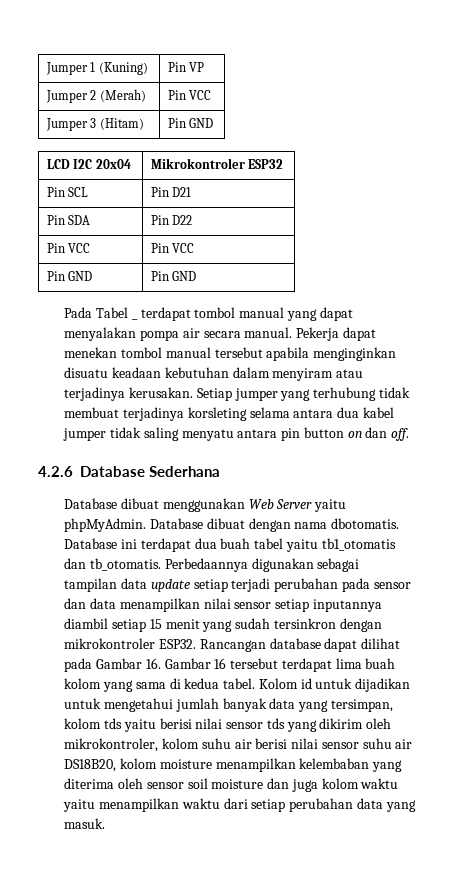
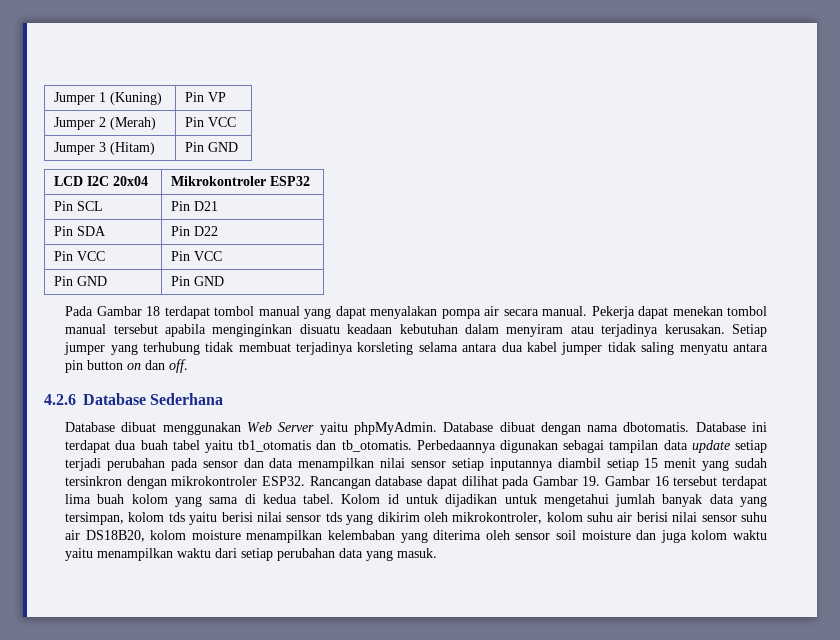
- Pada Tabel _ terdapat tombol manual yang dapat menyalakan pompa air secara manual.
+ Pada Gambar 18 terdapat tombol manual yang dapat menyalakan pompa air secara manual.
- Rancangan database dapat dilihat pada Gambar 16. Gambar 16 tersebut terdapat lima buah kolom yang sama di kedua tabel.
+ Rancangan database dapat dilihat pada Gambar 19. Gambar 16 tersebut terdapat lima buah kolom yang sama di kedua tabel.

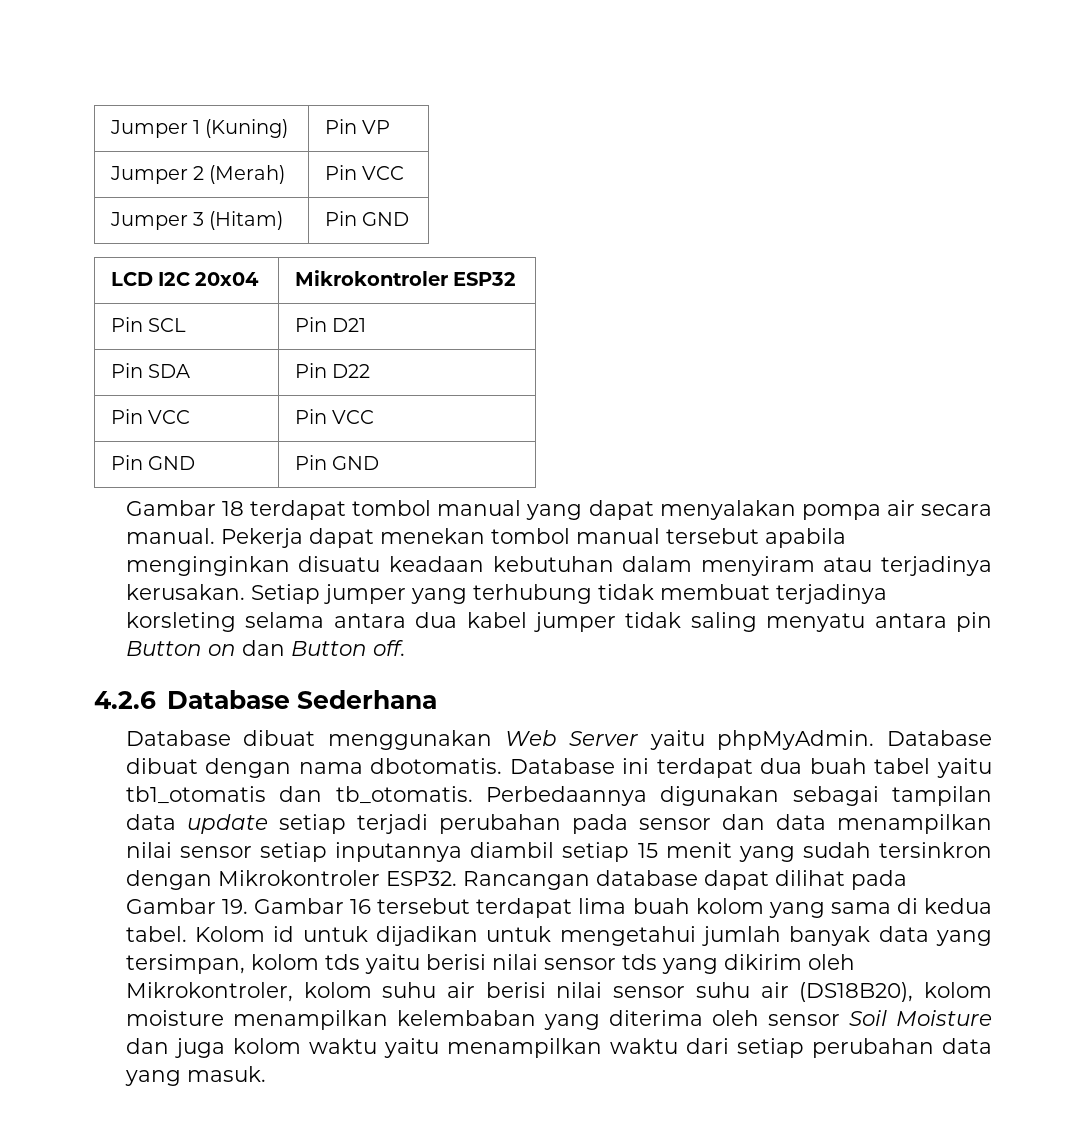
- Pada Gambar 18 terdapat tombol manual yang dapat menyalakan pompa air secara manual.
+ Gambar 18 terdapat tombol manual yang dapat menyalakan pompa air secara manual.
- Setiap jumper yang terhubung tidak membuat terjadinya korsleting selama antara dua kabel jumper tidak saling menyatu antara pin button on dan off.
+ Setiap jumper yang terhubung tidak membuat terjadinya korsleting selama antara dua kabel jumper tidak saling menyatu antara pin Button on dan Button off.
- Perbedaannya digunakan sebagai tampilan data update setiap terjadi perubahan pada sensor dan data menampilkan nilai sensor setiap inputannya diambil setiap 15 menit yang sudah tersinkron dengan mikrokontroler ESP32.
+ Perbedaannya digunakan sebagai tampilan data update setiap terjadi perubahan pada sensor dan data menampilkan nilai sensor setiap inputannya diambil setiap 15 menit yang sudah tersinkron dengan Mikrokontroler ESP32.
- Kolom id untuk dijadikan untuk mengetahui jumlah banyak data yang tersimpan, kolom tds yaitu berisi nilai sensor tds yang dikirim oleh mikrokontroler, kolom suhu air berisi nilai sensor suhu air DS18B20, kolom moisture menampilkan kelembaban yang diterima oleh sensor soil moisture dan juga kolom waktu yaitu menampilkan waktu dari setiap perubahan data yang masuk.
+ Kolom id untuk dijadikan untuk mengetahui jumlah banyak data yang tersimpan, kolom tds yaitu berisi nilai sensor tds yang dikirim oleh Mikrokontroler, kolom suhu air berisi nilai sensor suhu air (DS18B20), kolom moisture menampilkan kelembaban yang diterima oleh sensor Soil Moisture dan juga kolom waktu yaitu menampilkan waktu dari setiap perubahan data yang masuk.

